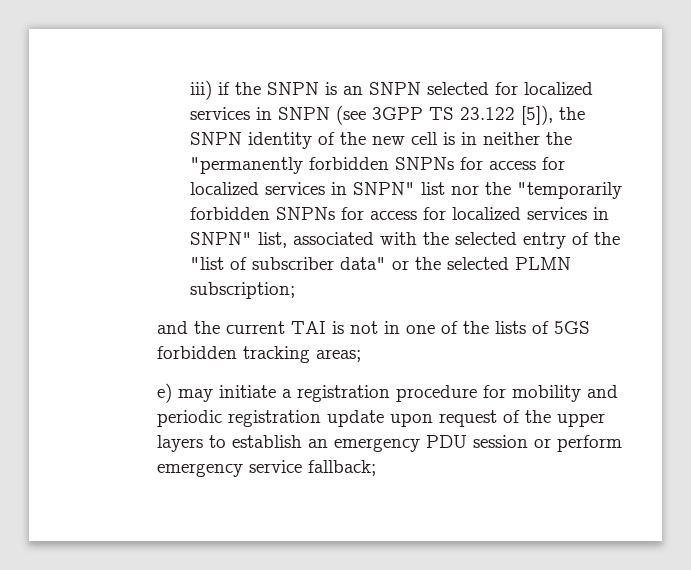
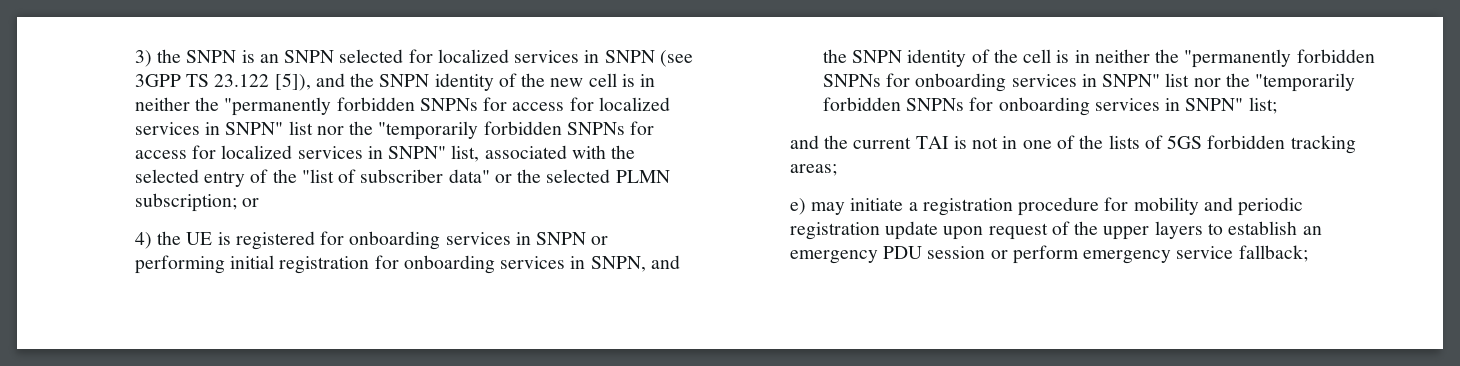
- iii) if the SNPN is an SNPN selected for localized services in SNPN (see 3GPP TS 23.122 [5]), the SNPN identity of the new cell is in neither the "permanently forbidden SNPNs for access for localized services in SNPN" list nor the "temporarily forbidden SNPNs for access for localized services in SNPN" list, associated with the selected entry of the "list of subscriber data" or the selected PLMN subscription;
+ 3) the SNPN is an SNPN selected for localized services in SNPN (see 3GPP TS 23.122 [5]), and the SNPN identity of the new cell is in neither the "permanently forbidden SNPNs for access for localized services in SNPN" list nor the "temporarily forbidden SNPNs for access for localized services in SNPN" list, associated with the selected entry of the "list of subscriber data" or the selected PLMN subscription; or
+ 4) the UE is registered for onboarding services in SNPN or performing initial registration for onboarding services in SNPN, and the SNPN identity of the cell is in neither the "permanently forbidden SNPNs for onboarding services in SNPN" list nor the "temporarily forbidden SNPNs for onboarding services in SNPN" list;

